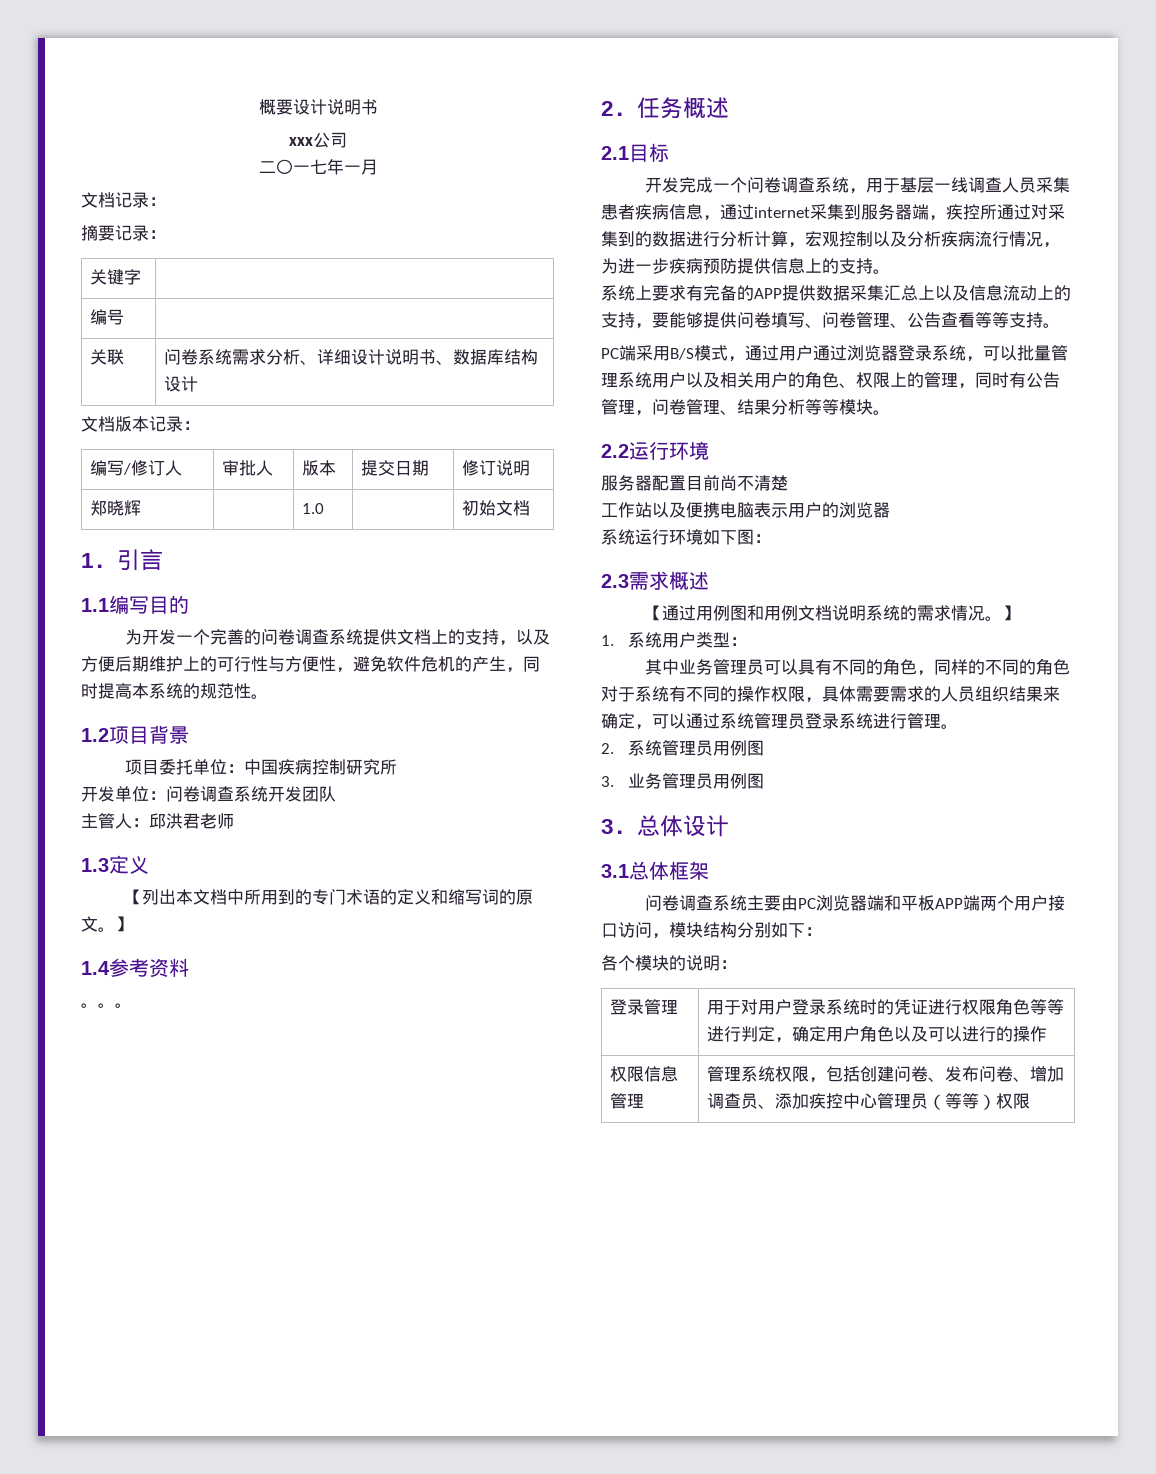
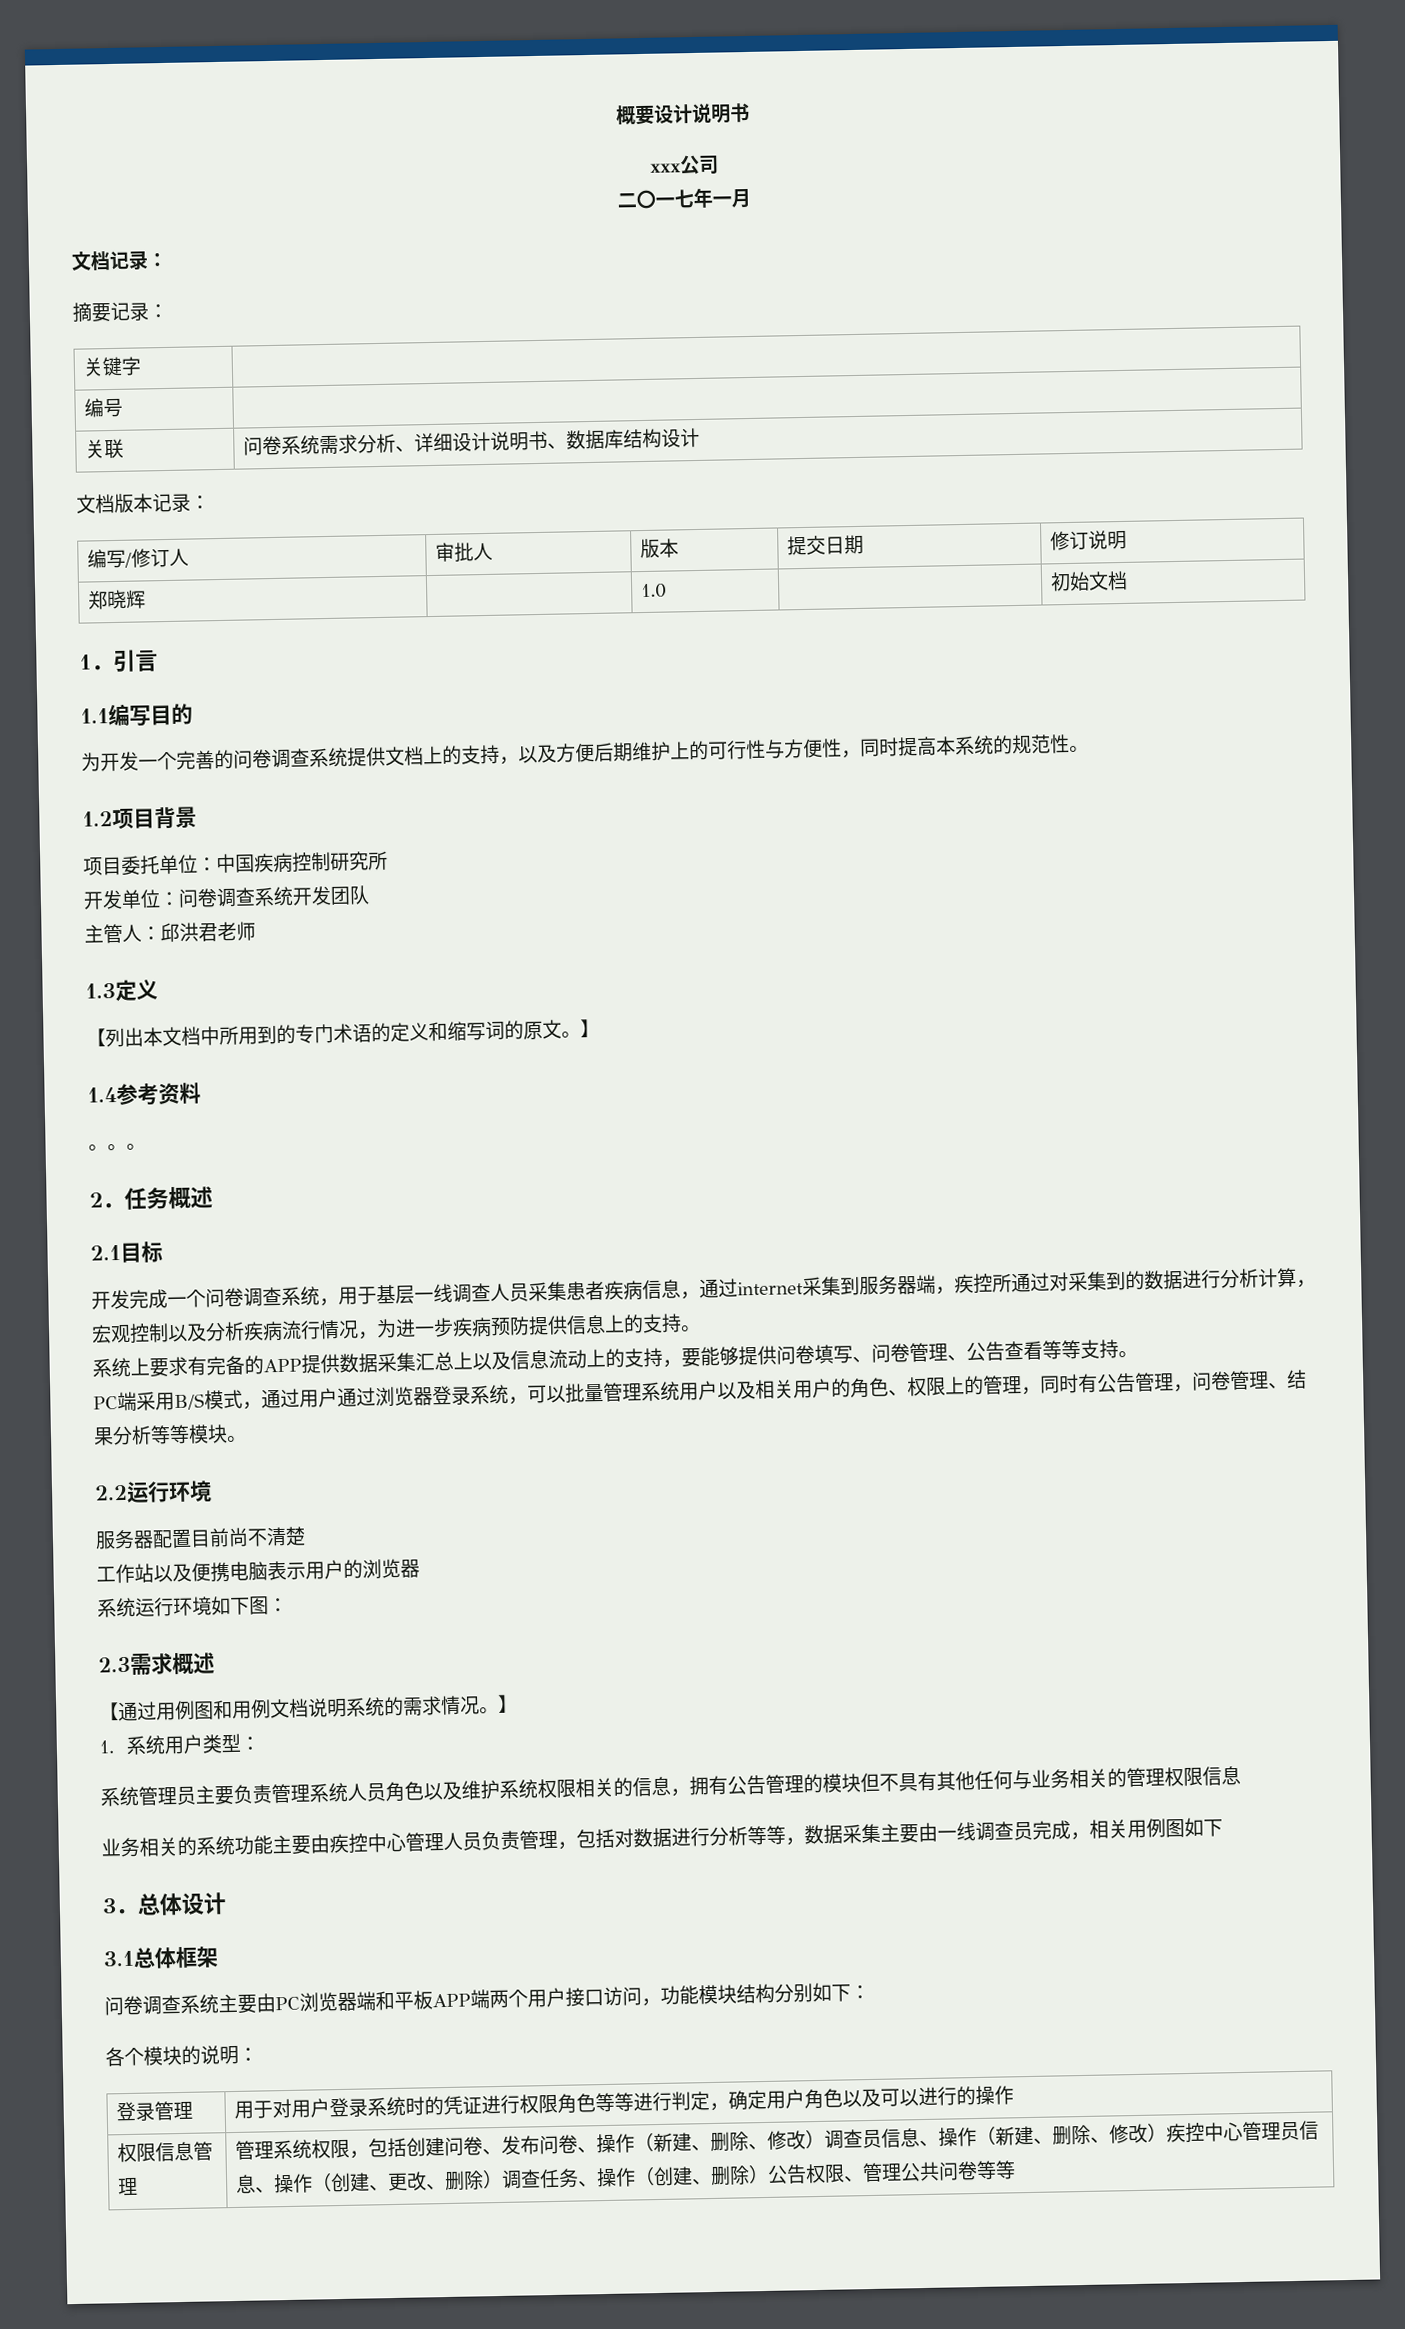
- 为开发一个完善的问卷调查系统提供文档上的支持，以及方便后期维护上的可行性与方便性，避免软件危机的产生，同时提高本系统的规范性。
+ 为开发一个完善的问卷调查系统提供文档上的支持，以及方便后期维护上的可行性与方便性，同时提高本系统的规范性。
- 其中业务管理员可以具有不同的角色，同样的不同的角色对于系统有不同的操作权限，具体需要需求的人员组织结果来确定，可以通过系统管理员登录系统进行管理。
- 2.系统管理员用例图
- 3.业务管理员用例图
+ 系统管理员主要负责管理系统人员角色以及维护系统权限相关的信息，拥有公告管理的模块但不具有其他任何与业务相关的管理权限信息
+ 业务相关的系统功能主要由疾控中心管理人员负责管理，包括对数据进行分析等等，数据采集主要由一线调查员完成，相关用例图如下
- 问卷调查系统主要由PC浏览器端和平板APP端两个用户接口访问，模块结构分别如下：
+ 问卷调查系统主要由PC浏览器端和平板APP端两个用户接口访问，功能模块结构分别如下：
- 管理系统权限，包括创建问卷、发布问卷、增加调查员、添加疾控中心管理员（等等）权限
+ 管理系统权限，包括创建问卷、发布问卷、操作（新建、删除、修改）调查员信息、操作（新建、删除、修改）疾控中心管理员信息、操作（创建、更改、删除）调查任务、操作（创建、删除）公告权限、管理公共问卷等等

